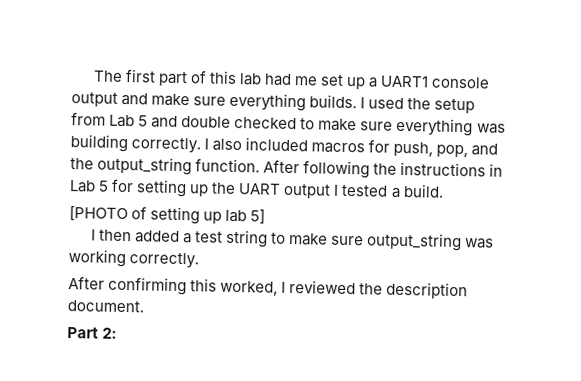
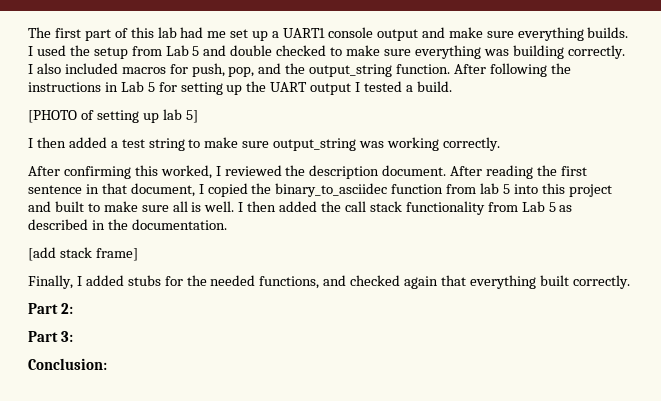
+ After reading the first sentence in that document, I copied the binary_to_asciidec function from lab 5 into this project and built to make sure all is well. I then added the call stack functionality from Lab 5 as described in the documentation.
+ [add stack frame]
+ Finally, I added stubs for the needed functions, and checked again that everything built correctly.
+ Part 3:
+ Conclusion:

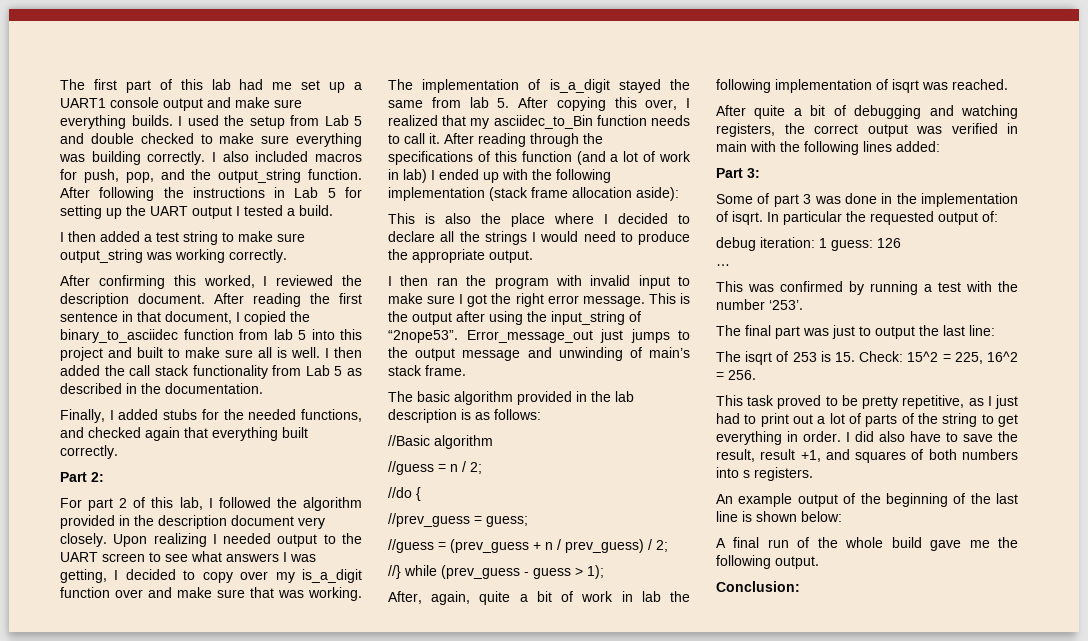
- [PHOTO of setting up lab 5]
- [add stack frame]
+ For part 2 of this lab, I followed the algorithm provided in the description document very closely. Upon realizing I needed output to the UART screen to see what answers I was getting, I decided to copy over my is_a_digit function over and make sure that was working. The implementation of is_a_digit stayed the same from lab 5. After copying this over, I realized that my asciidec_to_Bin function needs to call it. After reading through the specifications of this function (and a lot of work in lab) I ended up with the following implementation (stack frame allocation aside):
+ This is also the place where I decided to declare all the strings I would need to produce the appropriate output.
+ I then ran the program with invalid input to make sure I got the right error message. This is the output after using the input_string of “2nope53”. Error_message_out just jumps to the output message and unwinding of main’s stack frame.
+ The basic algorithm provided in the lab description is as follows:
+ //Basic algorithm
+ //guess = n / 2;
+ //do {
+ //prev_guess = guess;
+ //guess = (prev_guess + n / prev_guess) / 2;
+ //} while (prev_guess - guess > 1);
+ After, again, quite a bit of work in lab the following implementation of isqrt was reached.
+ After quite a bit of debugging and watching registers, the correct output was verified in main with the following lines added:
  Part 3:
+ Some of part 3 was done in the implementation of isqrt. In particular the requested output of:
+ debug iteration: 1 guess: 126
+ …
+ This was confirmed by running a test with the number ‘253’.
+ The final part was just to output the last line:
+ The isqrt of 253 is 15. Check: 15^2 = 225, 16^2 = 256.
+ This task proved to be pretty repetitive, as I just had to print out a lot of parts of the string to get everything in order. I did also have to save the result, result +1, and squares of both numbers into s registers.
+ An example output of the beginning of the last line is shown below:
+ A final run of the whole build gave me the following output.

